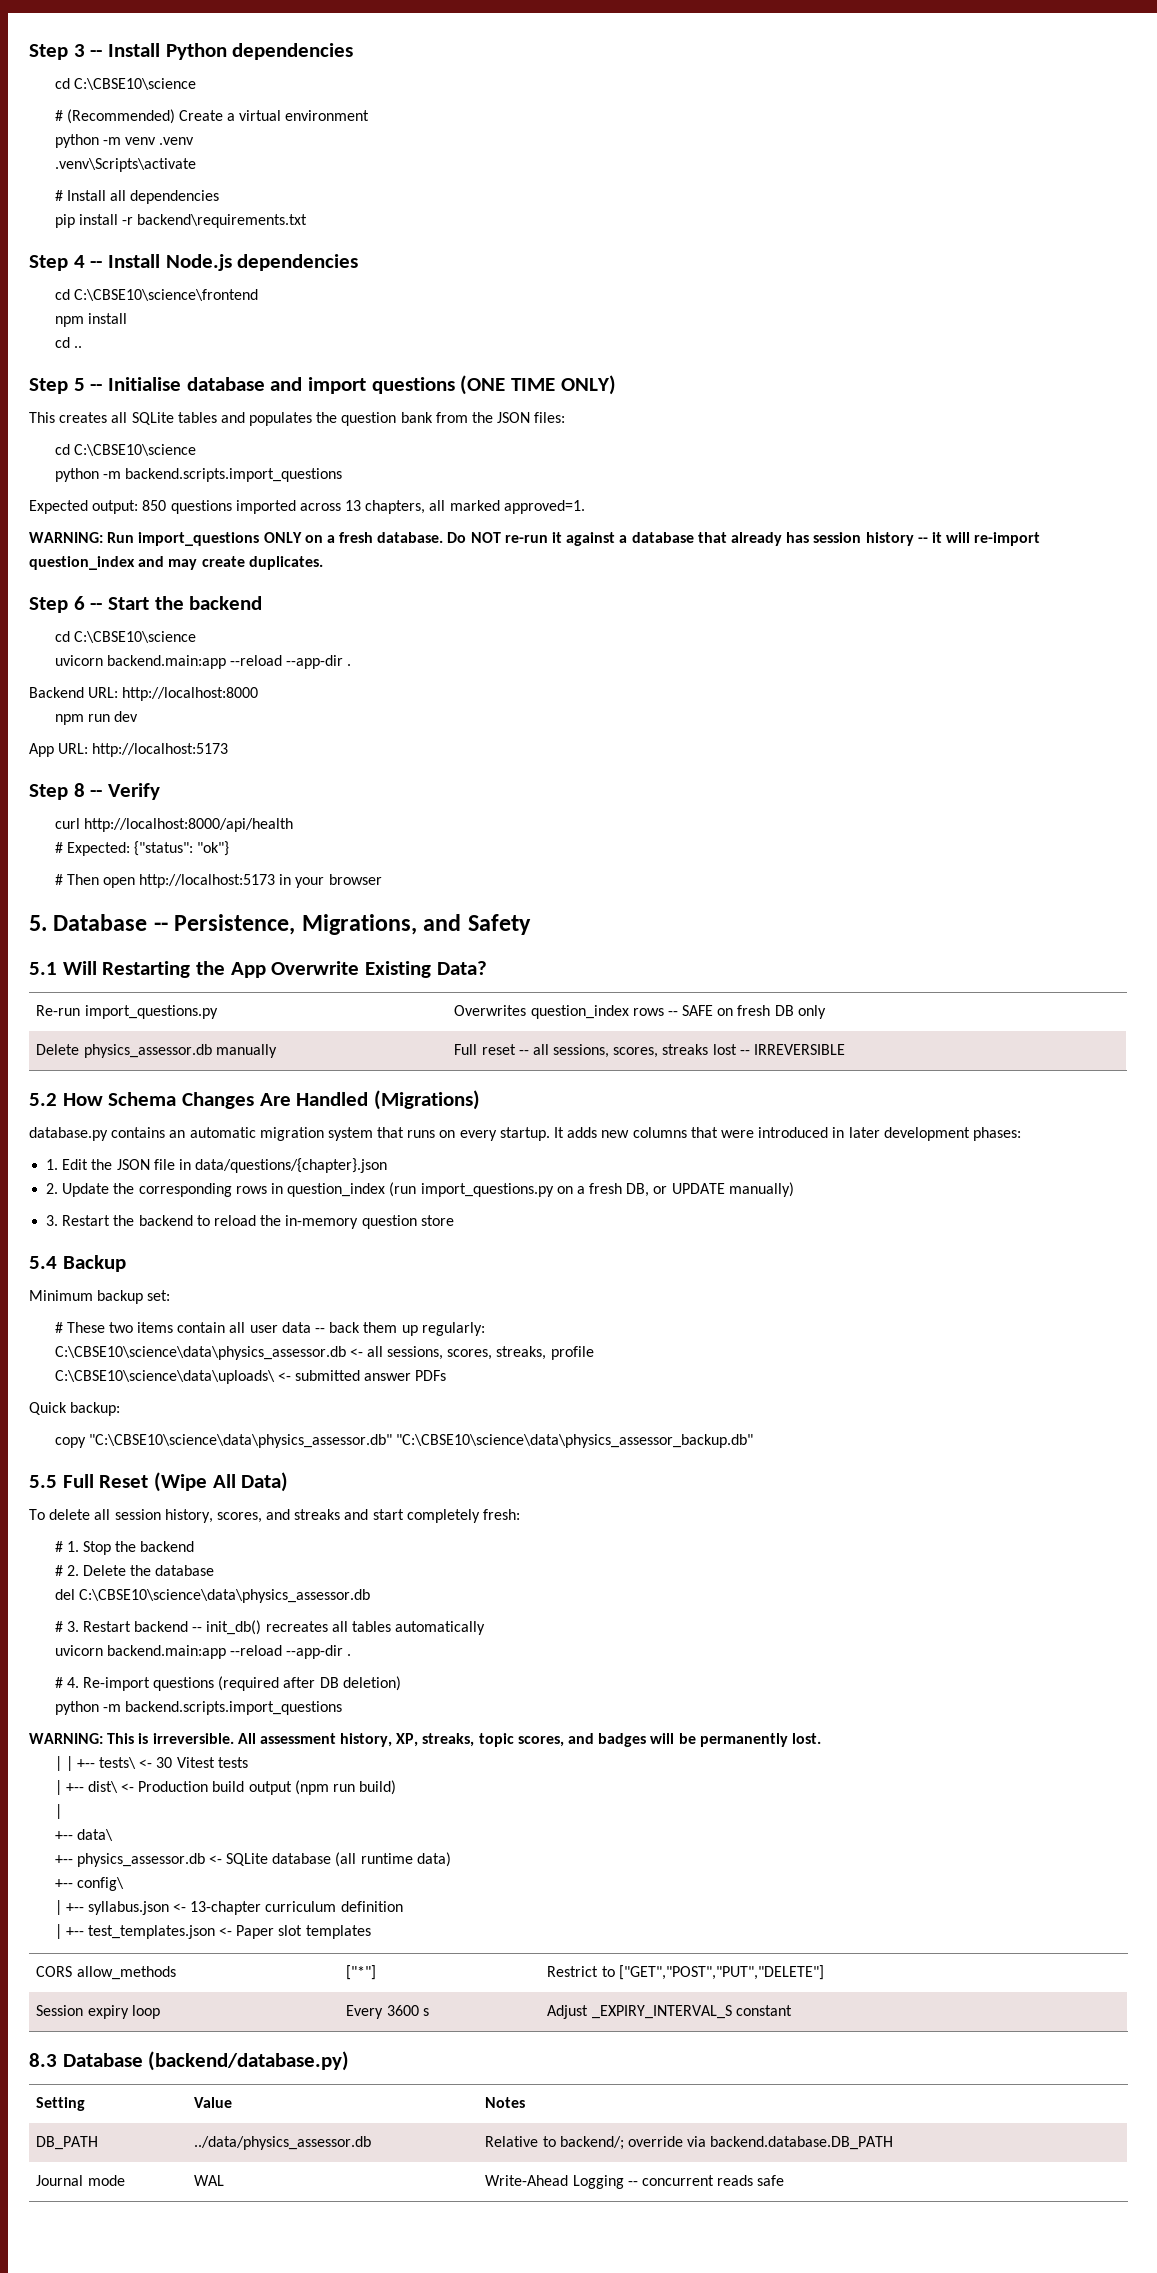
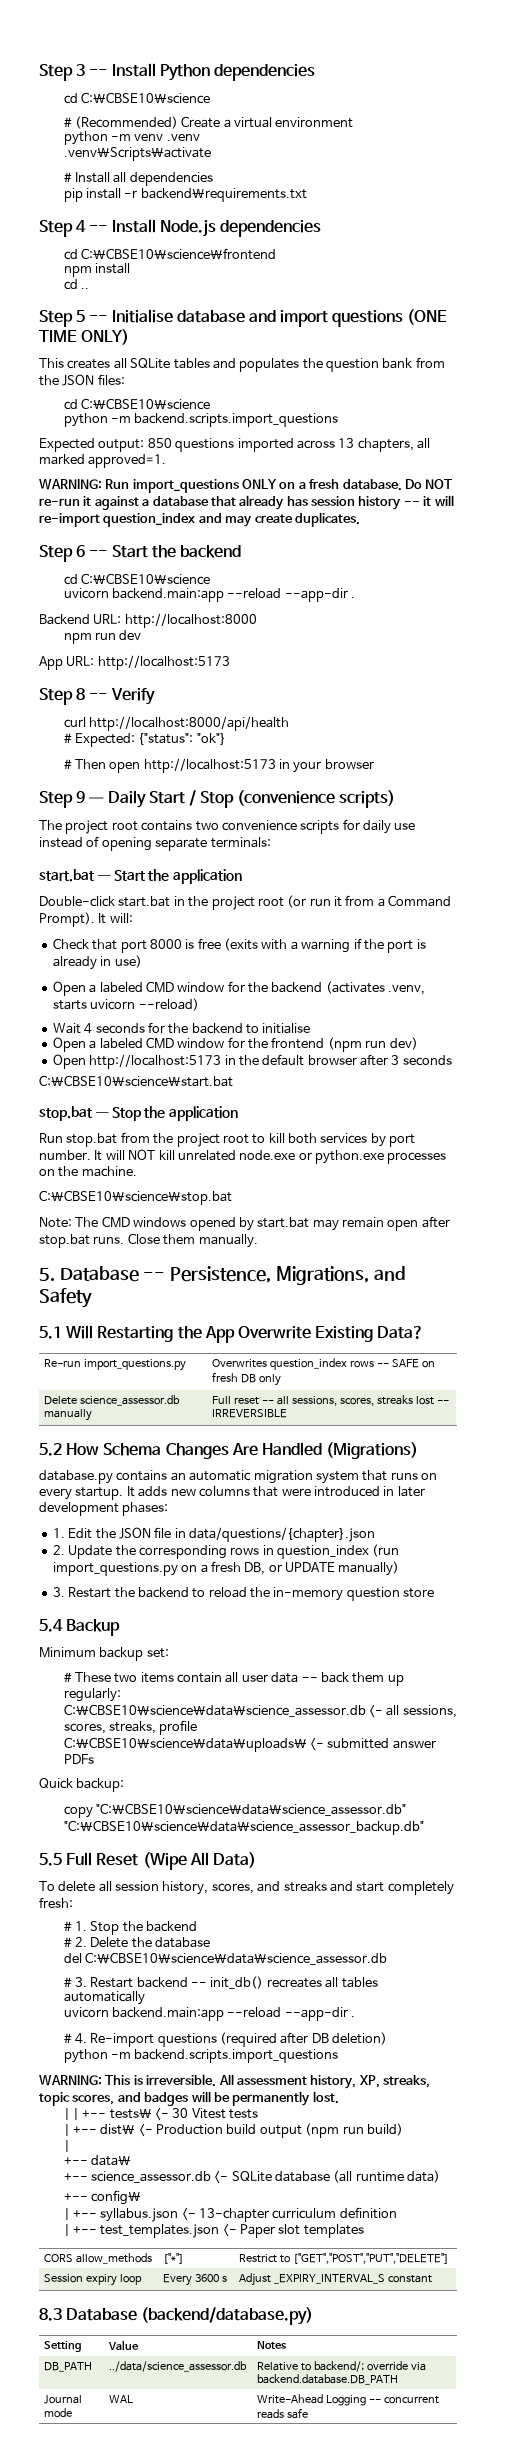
+ Step 9 — Daily Start / Stop (convenience scripts)
+ The project root contains two convenience scripts for daily use instead of opening separate terminals:
+ start.bat — Start the application
+ Double-click start.bat in the project root (or run it from a Command Prompt). It will:
+ Check that port 8000 is free (exits with a warning if the port is already in use)
+ Open a labeled CMD window for the backend (activates .venv, starts uvicorn --reload)
+ Wait 4 seconds for the backend to initialise
+ Open a labeled CMD window for the frontend (npm run dev)
+ Open http://localhost:5173 in the default browser after 3 seconds
+ C:\CBSE10\science\start.bat
+ stop.bat — Stop the application
+ Run stop.bat from the project root to kill both services by port number. It will NOT kill unrelated node.exe or python.exe processes on the machine.
+ C:\CBSE10\science\stop.bat
+ Note: The CMD windows opened by start.bat may remain open after stop.bat runs. Close them manually.
- Delete physics_assessor.db manually | Full reset -- all sessions, scores, streaks lost -- IRREVERSIBLE
+ Delete science_assessor.db manually | Full reset -- all sessions, scores, streaks lost -- IRREVERSIBLE
- C:\CBSE10\science\data\physics_assessor.db <- all sessions, scores, streaks, profile
+ C:\CBSE10\science\data\science_assessor.db <- all sessions, scores, streaks, profile
- copy "C:\CBSE10\science\data\physics_assessor.db" "C:\CBSE10\science\data\physics_assessor_backup.db"
+ copy "C:\CBSE10\science\data\science_assessor.db" "C:\CBSE10\science\data\science_assessor_backup.db"
- del C:\CBSE10\science\data\physics_assessor.db
+ del C:\CBSE10\science\data\science_assessor.db
- +-- physics_assessor.db <- SQLite database (all runtime data)
+ +-- science_assessor.db <- SQLite database (all runtime data)
- DB_PATH | ../data/physics_assessor.db | Relative to backend/; override via backend.database.DB_PATH
+ DB_PATH | ../data/science_assessor.db | Relative to backend/; override via backend.database.DB_PATH

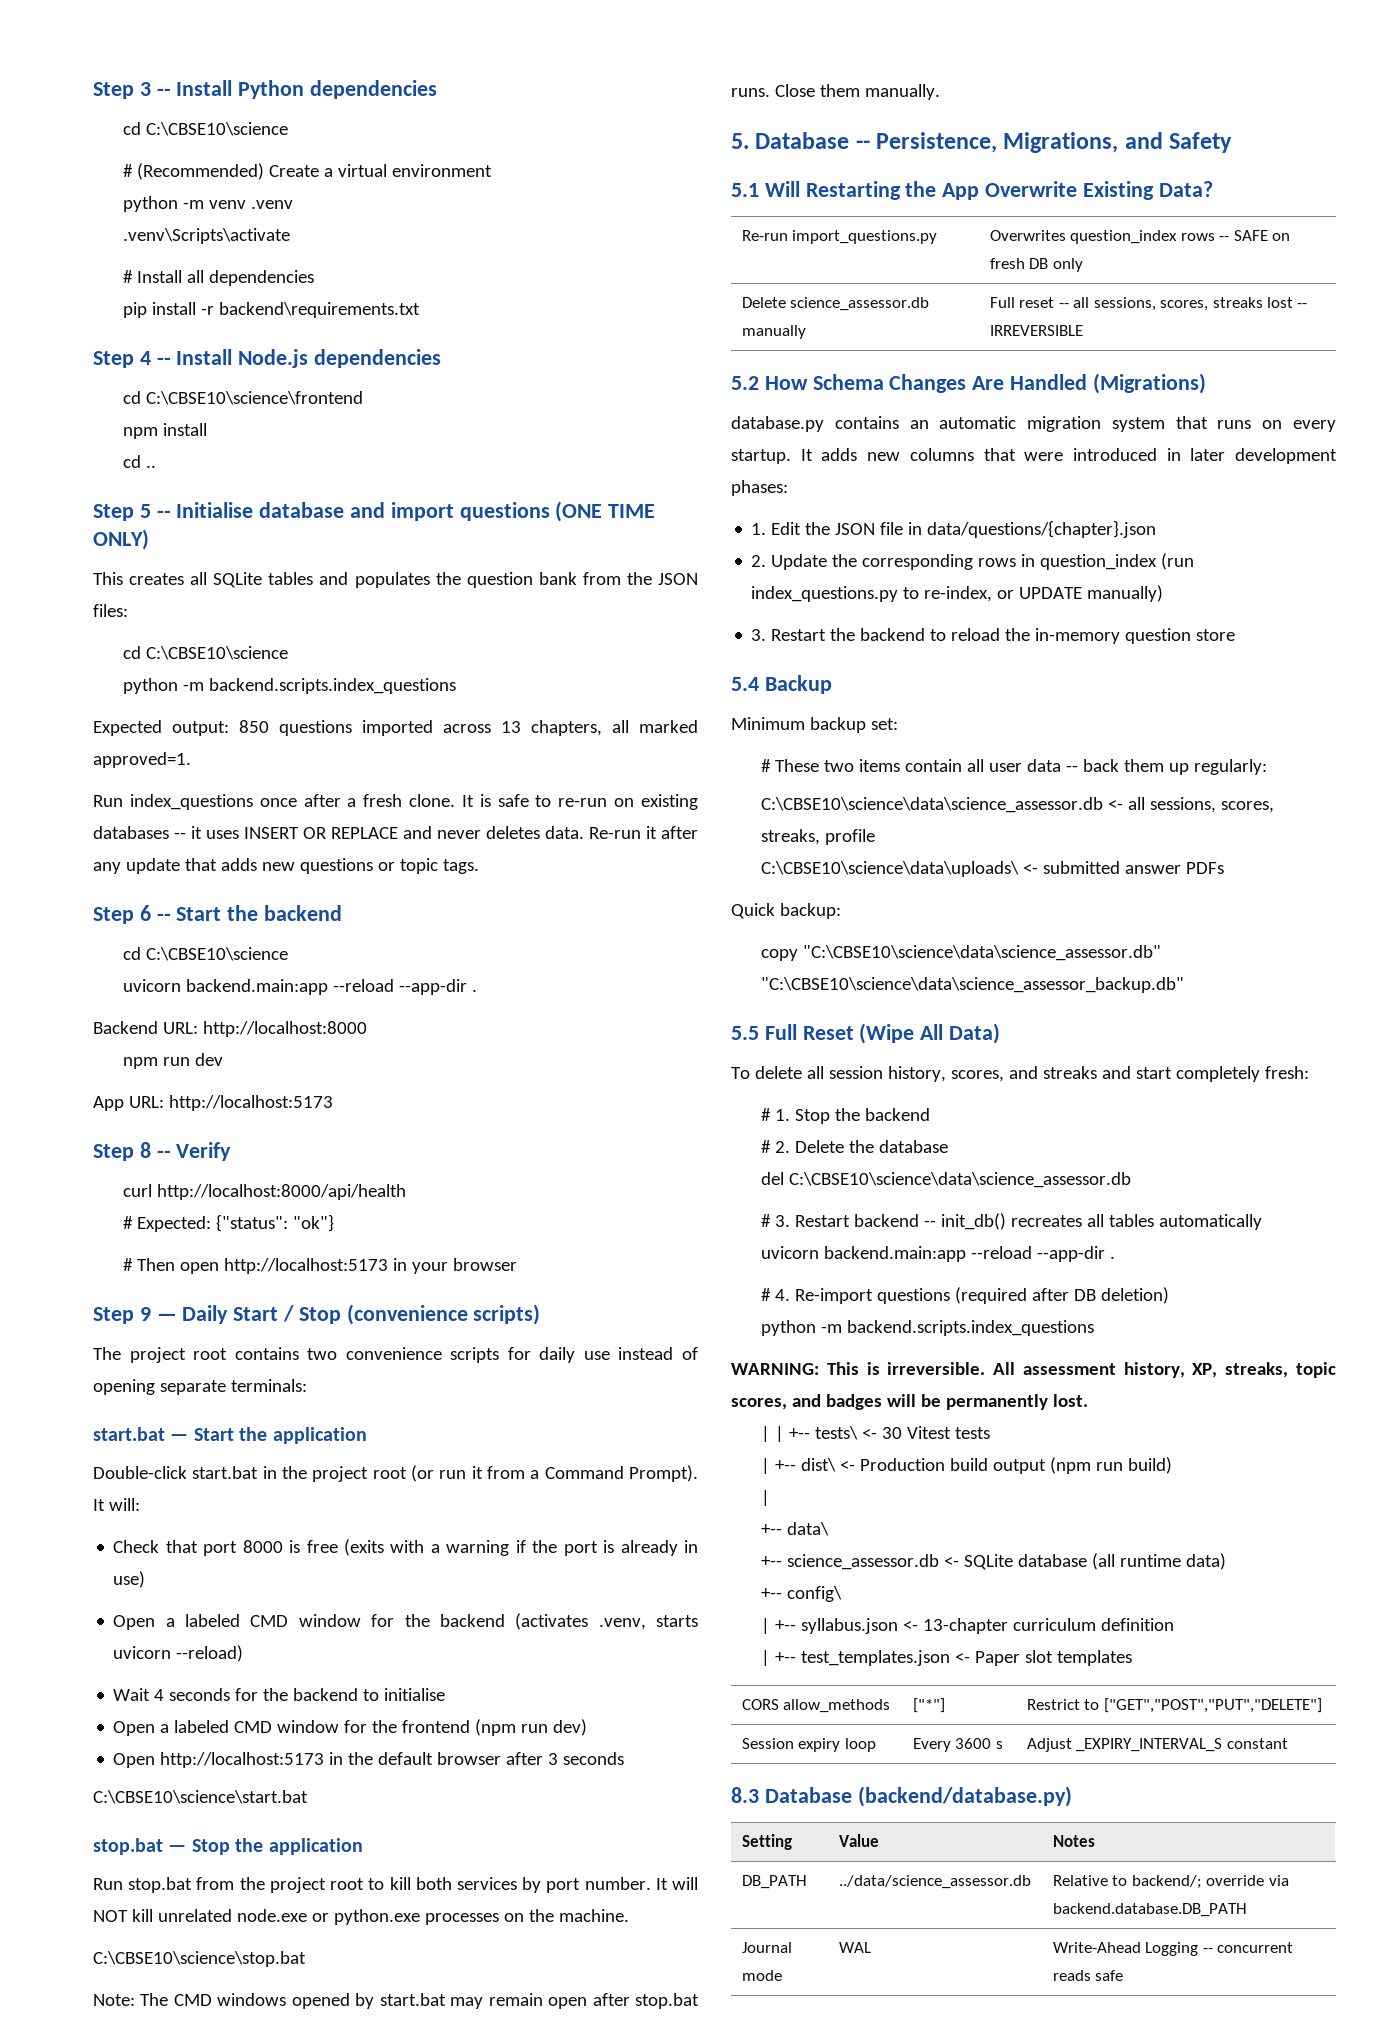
  This creates all SQLite tables and populates the question bank from the JSON files:
  cd C:\CBSE10\science
- python -m backend.scripts.import_questions
+ python -m backend.scripts.index_questions
- WARNING: Run import_questions ONLY on a fresh database. Do NOT re-run it against a database that already has session history -- it will re-import question_index and may create duplicates.
+ Run index_questions once after a fresh clone. It is safe to re-run on existing databases -- it uses INSERT OR REPLACE and never deletes data. Re-run it after any update that adds new questions or topic tags.
- 2. Update the corresponding rows in question_index (run import_questions.py on a fresh DB, or UPDATE manually)
+ 2. Update the corresponding rows in question_index (run index_questions.py to re-index, or UPDATE manually)
  # 4. Re-import questions (required after DB deletion)
- python -m backend.scripts.import_questions
+ python -m backend.scripts.index_questions

